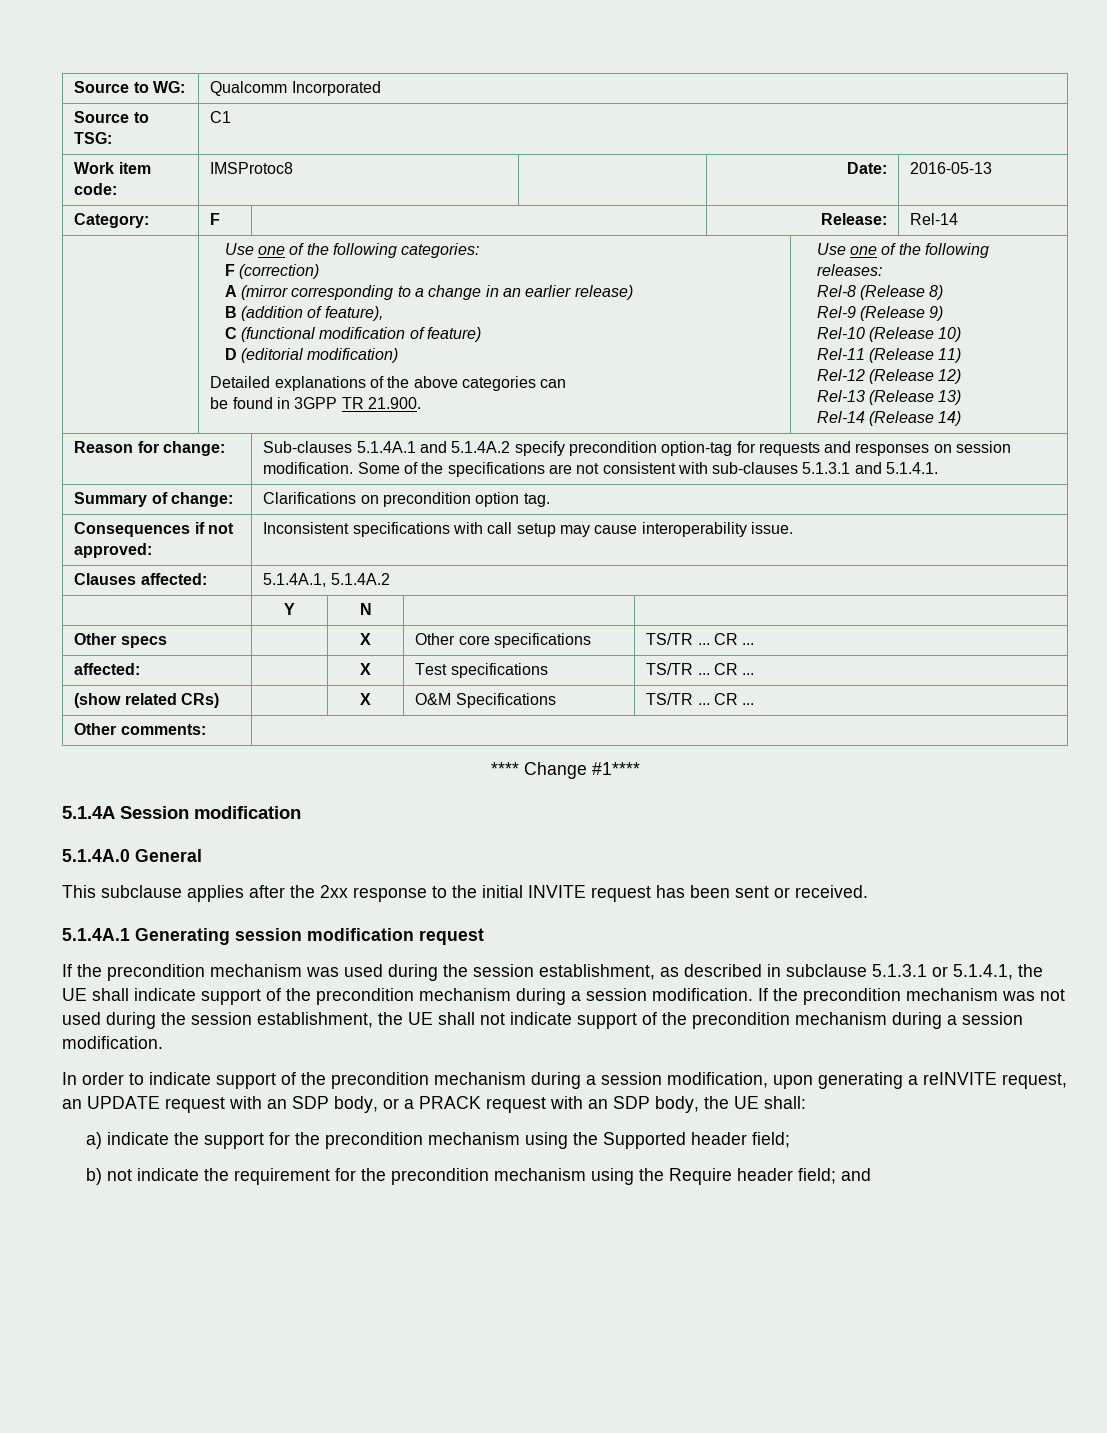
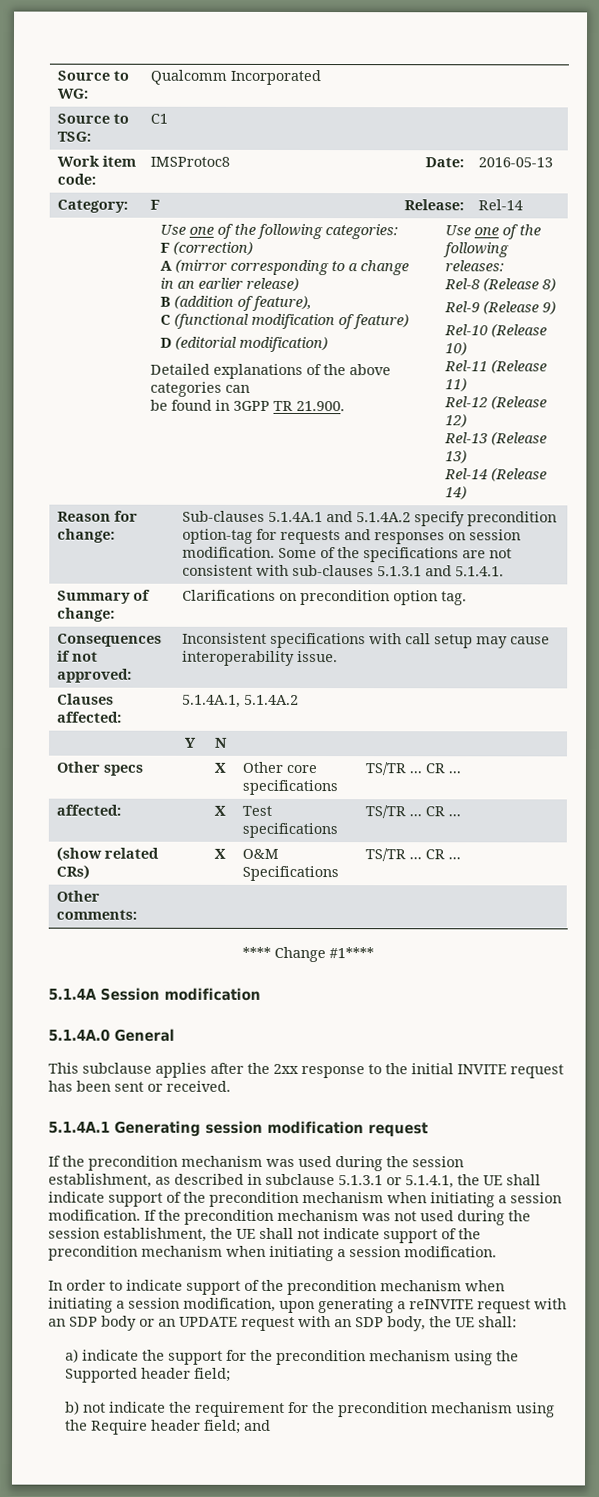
- If the precondition mechanism was used during the session establishment, as described in subclause 5.1.3.1 or 5.1.4.1, the UE shall indicate support of the precondition mechanism during a session modification.
+ If the precondition mechanism was used during the session establishment, as described in subclause 5.1.3.1 or 5.1.4.1, the UE shall indicate support of the precondition mechanism when initiating a session modification.
- If the precondition mechanism was not used during the session establishment, the UE shall not indicate support of the precondition mechanism during a session modification.
+ If the precondition mechanism was not used during the session establishment, the UE shall not indicate support of the precondition mechanism when initiating a session modification.
- In order to indicate support of the precondition mechanism during a session modification, upon generating a reINVITE request, an UPDATE request with an SDP body, or a PRACK request with an SDP body, the UE shall:
+ In order to indicate support of the precondition mechanism when initiating a session modification, upon generating a reINVITE request with an SDP body or an UPDATE request with an SDP body, the UE shall:

